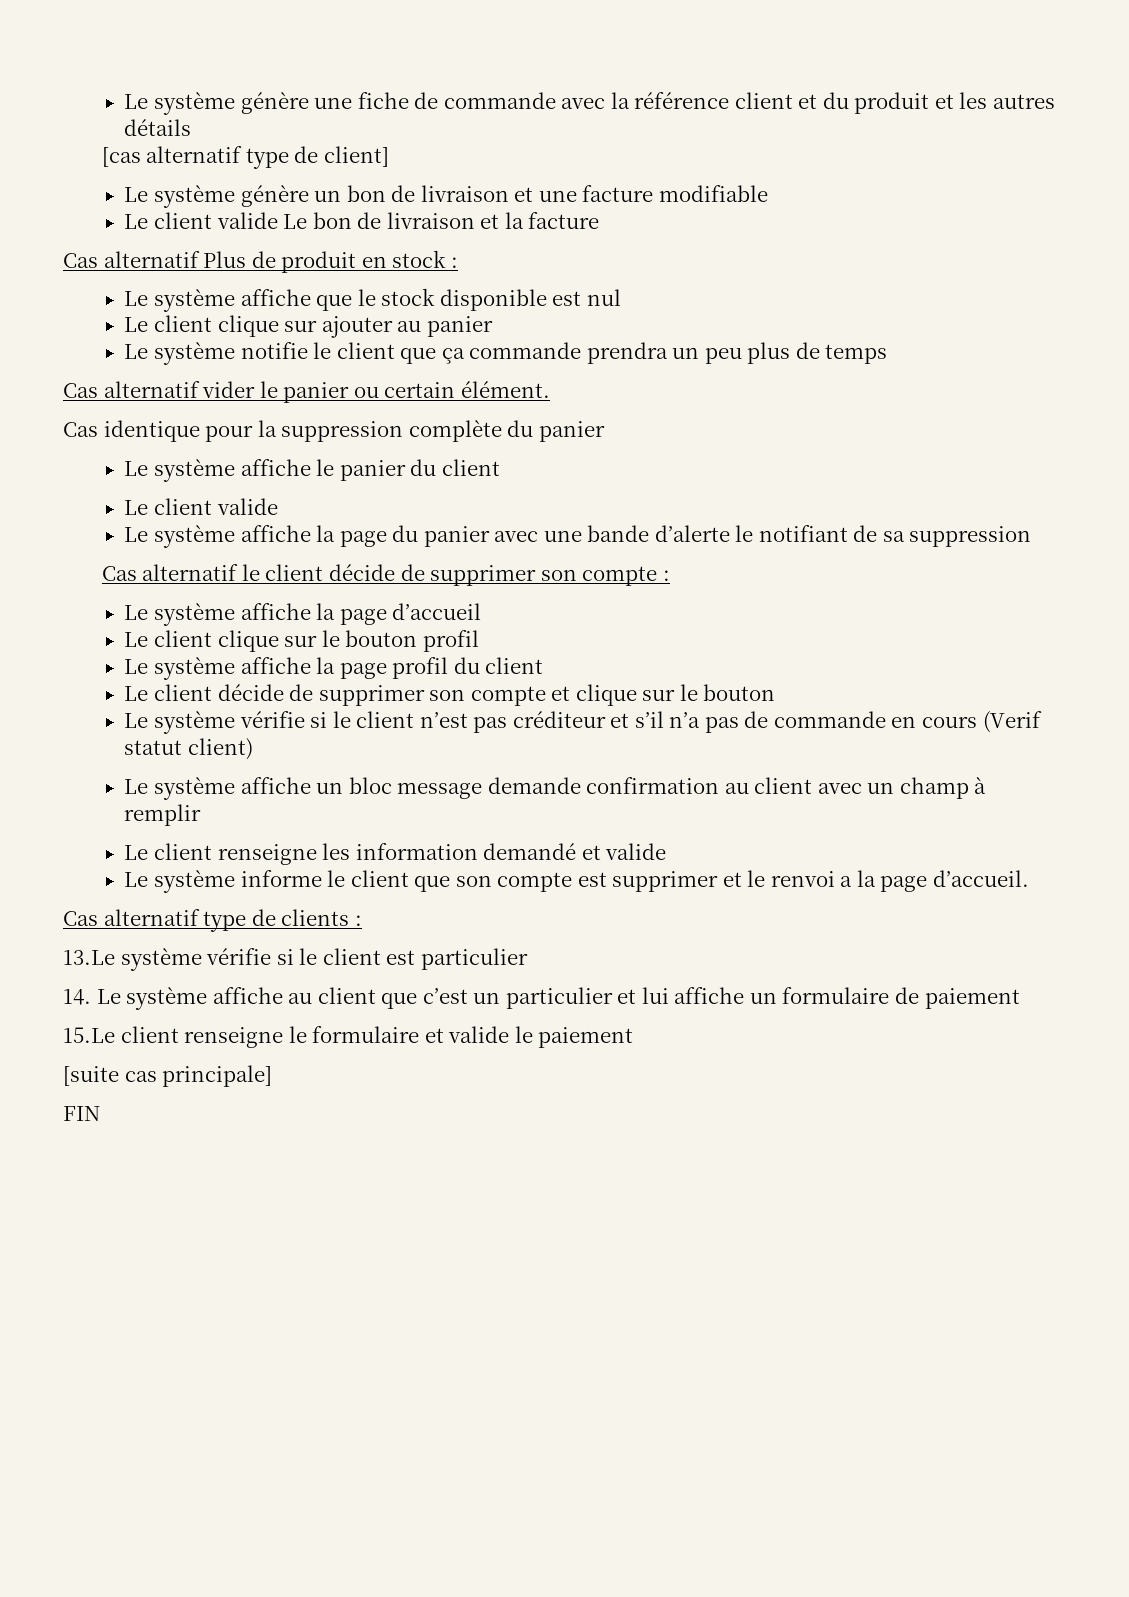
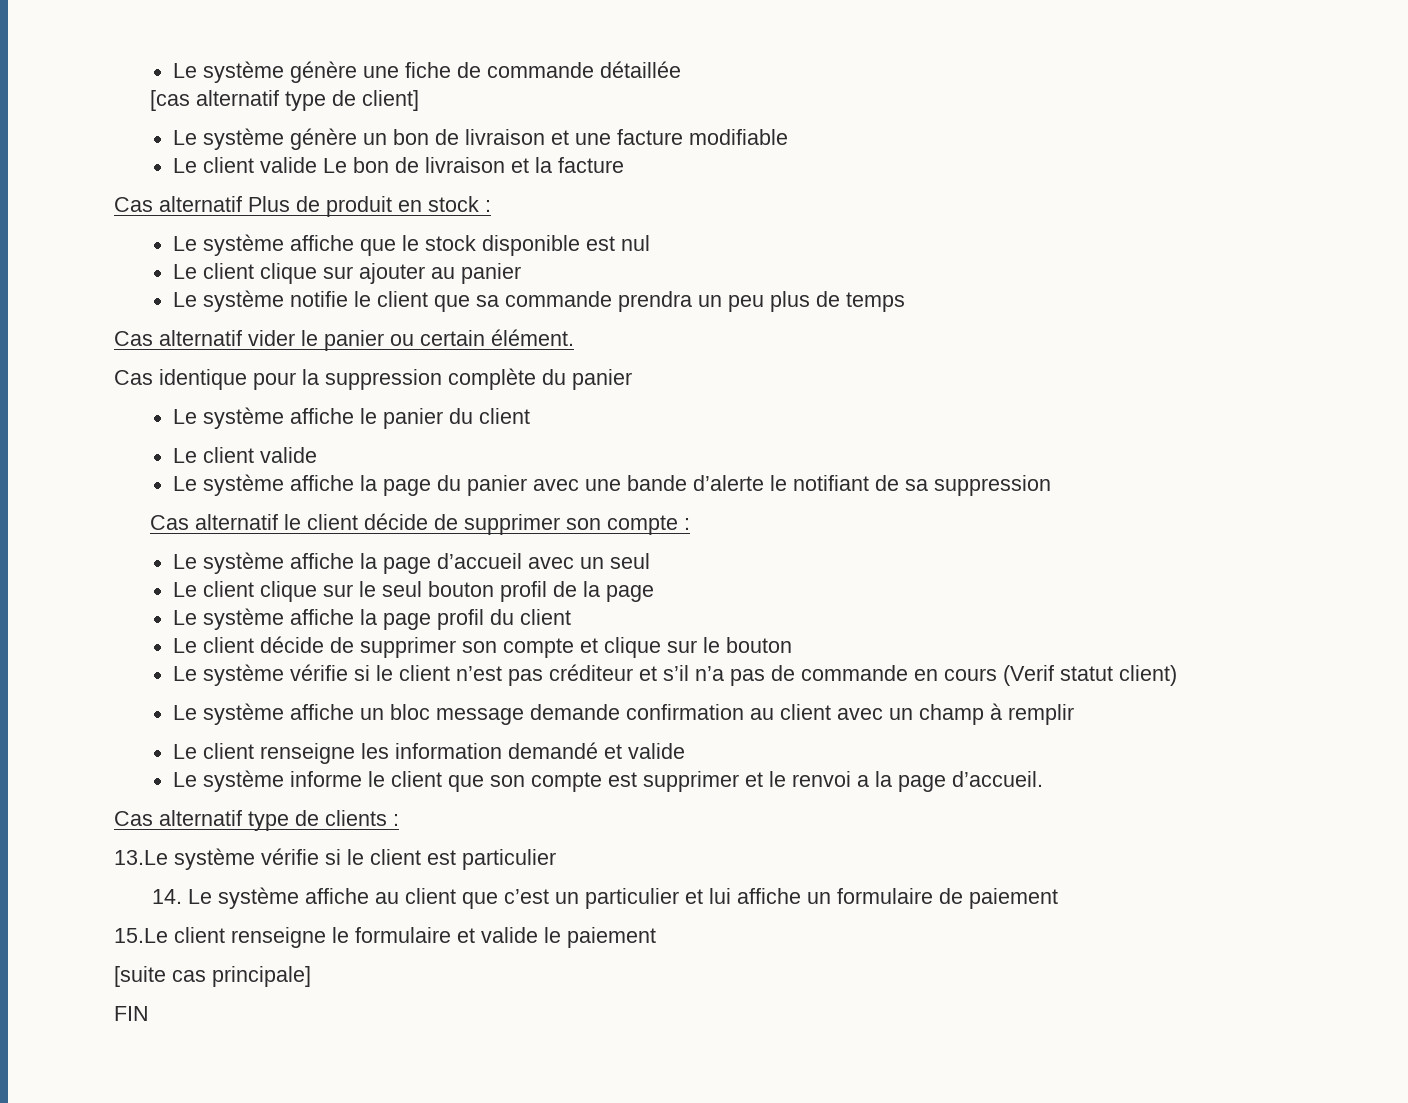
- Le système génère une fiche de commande avec la référence client et du produit et les autres détails
+ Le système génère une fiche de commande détaillée
- Le système notifie le client que ça commande prendra un peu plus de temps
+ Le système notifie le client que sa commande prendra un peu plus de temps
- Le système affiche la page d’accueil
+ Le système affiche la page d’accueil avec un seul
- Le client clique sur le bouton profil
+ Le client clique sur le seul bouton profil de la page

